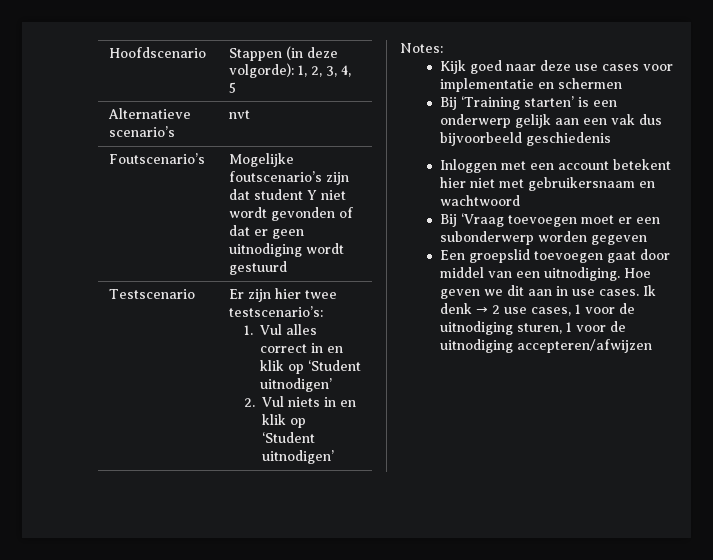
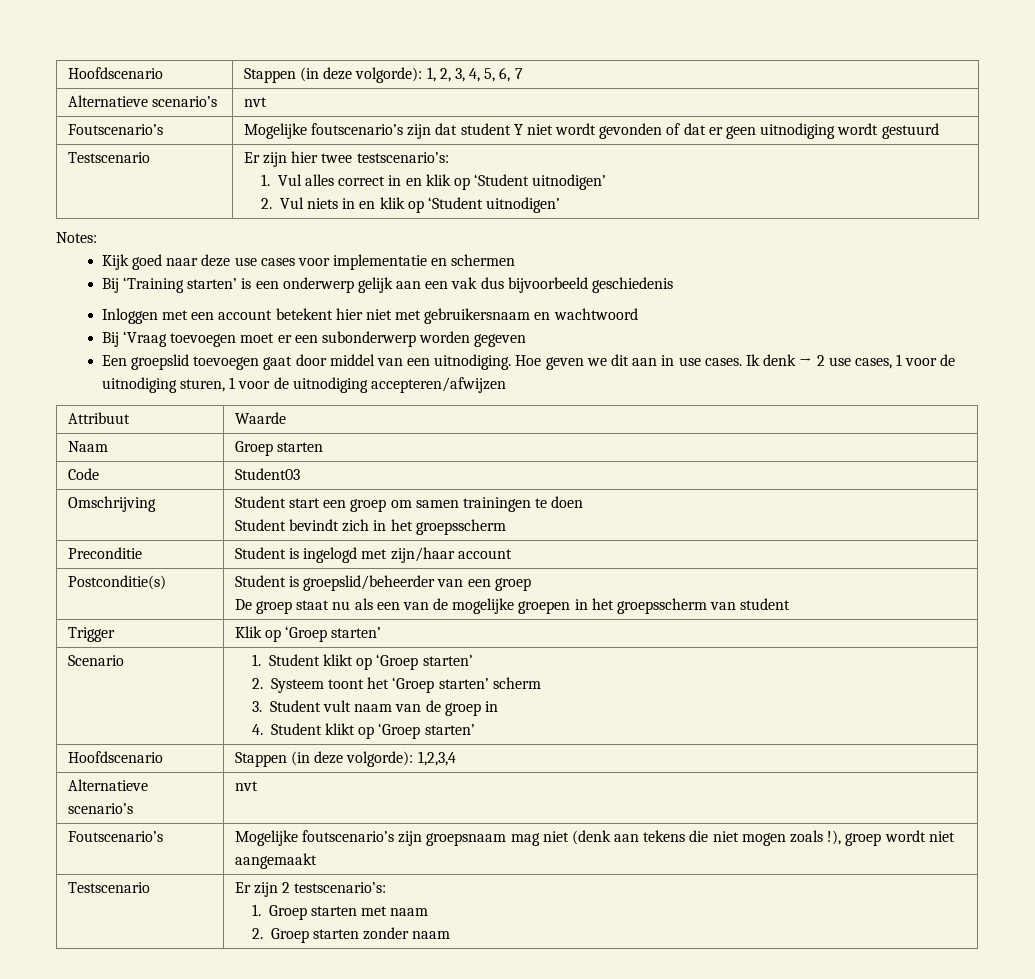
- Hoofdscenario | Stappen (in deze volgorde): 1, 2, 3, 4, 5
+ Hoofdscenario | Stappen (in deze volgorde): 1, 2, 3, 4, 5, 6, 7
+ Attribuut | Waarde
+ Naam | Groep starten
+ Code | Student03
+ Omschrijving | Student start een groep om samen trainingen te doen
+ Student bevindt zich in het groepsscherm
+ Preconditie | Student is ingelogd met zijn/haar account
+ Postconditie(s) | Student is groepslid/beheerder van een groep
+ De groep staat nu als een van de mogelijke groepen in het groepsscherm van student
+ Trigger | Klik op ‘Groep starten’
+ Scenario | 1. Student klikt op ‘Groep starten’
+ 2. Systeem toont het ‘Groep starten’ scherm
+ 3. Student vult naam van de groep in
+ 4. Student klikt op ‘Groep starten’
+ Hoofdscenario | Stappen (in deze volgorde): 1,2,3,4
+ Alternatieve scenario’s | nvt
+ Foutscenario’s | Mogelijke foutscenario’s zijn groepsnaam mag niet (denk aan tekens die niet mogen zoals !), groep wordt niet aangemaakt
+ Testscenario | Er zijn 2 testscenario’s:
+ 1. Groep starten met naam
+ 2. Groep starten zonder naam

